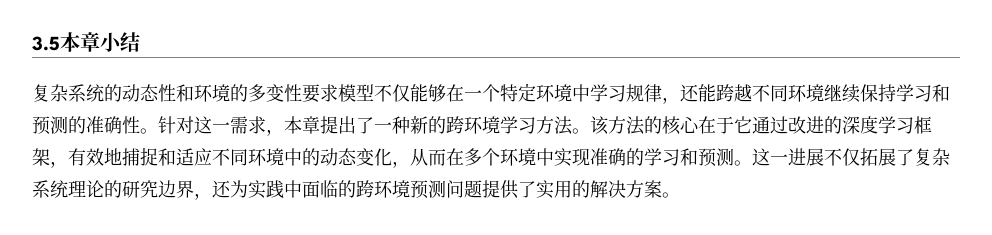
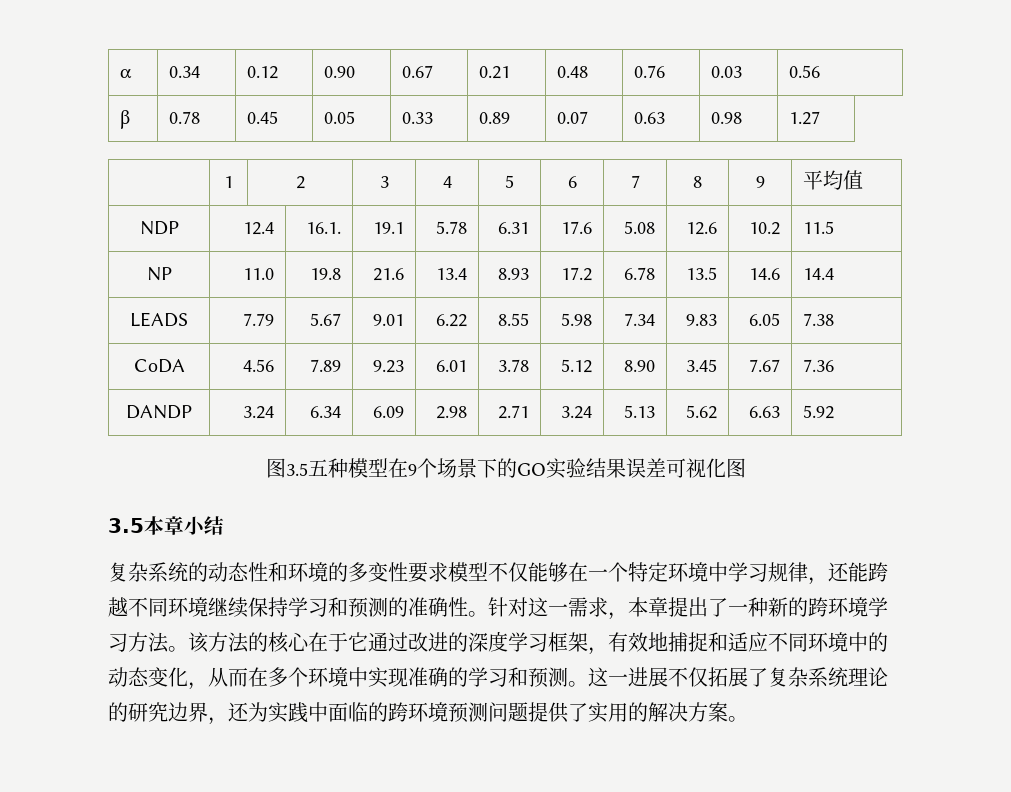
+ α | 0.34 | 0.12 | 0.90 | 0.67 | 0.21 | 0.48 | 0.76 | 0.03 | 0.56
+ β | 0.78 | 0.45 | 0.05 | 0.33 | 0.89 | 0.07 | 0.63 | 0.98 | 1.27
+ | 1 | 2 | 3 | 4 | 5 | 6 | 7 | 8 | 9 | 平均值
+ NDP | 12.4 | 16.1. | 19.1 | 5.78 | 6.31 | 17.6 | 5.08 | 12.6 | 10.2 | 11.5
+ NP | 11.0 | 19.8 | 21.6 | 13.4 | 8.93 | 17.2 | 6.78 | 13.5 | 14.6 | 14.4
+ LEADS | 7.79 | 5.67 | 9.01 | 6.22 | 8.55 | 5.98 | 7.34 | 9.83 | 6.05 | 7.38
+ CoDA | 4.56 | 7.89 | 9.23 | 6.01 | 3.78 | 5.12 | 8.90 | 3.45 | 7.67 | 7.36
+ DANDP | 3.24 | 6.34 | 6.09 | 2.98 | 2.71 | 3.24 | 5.13 | 5.62 | 6.63 | 5.92
+ 图3.5五种模型在9个场景下的GO实验结果误差可视化图

